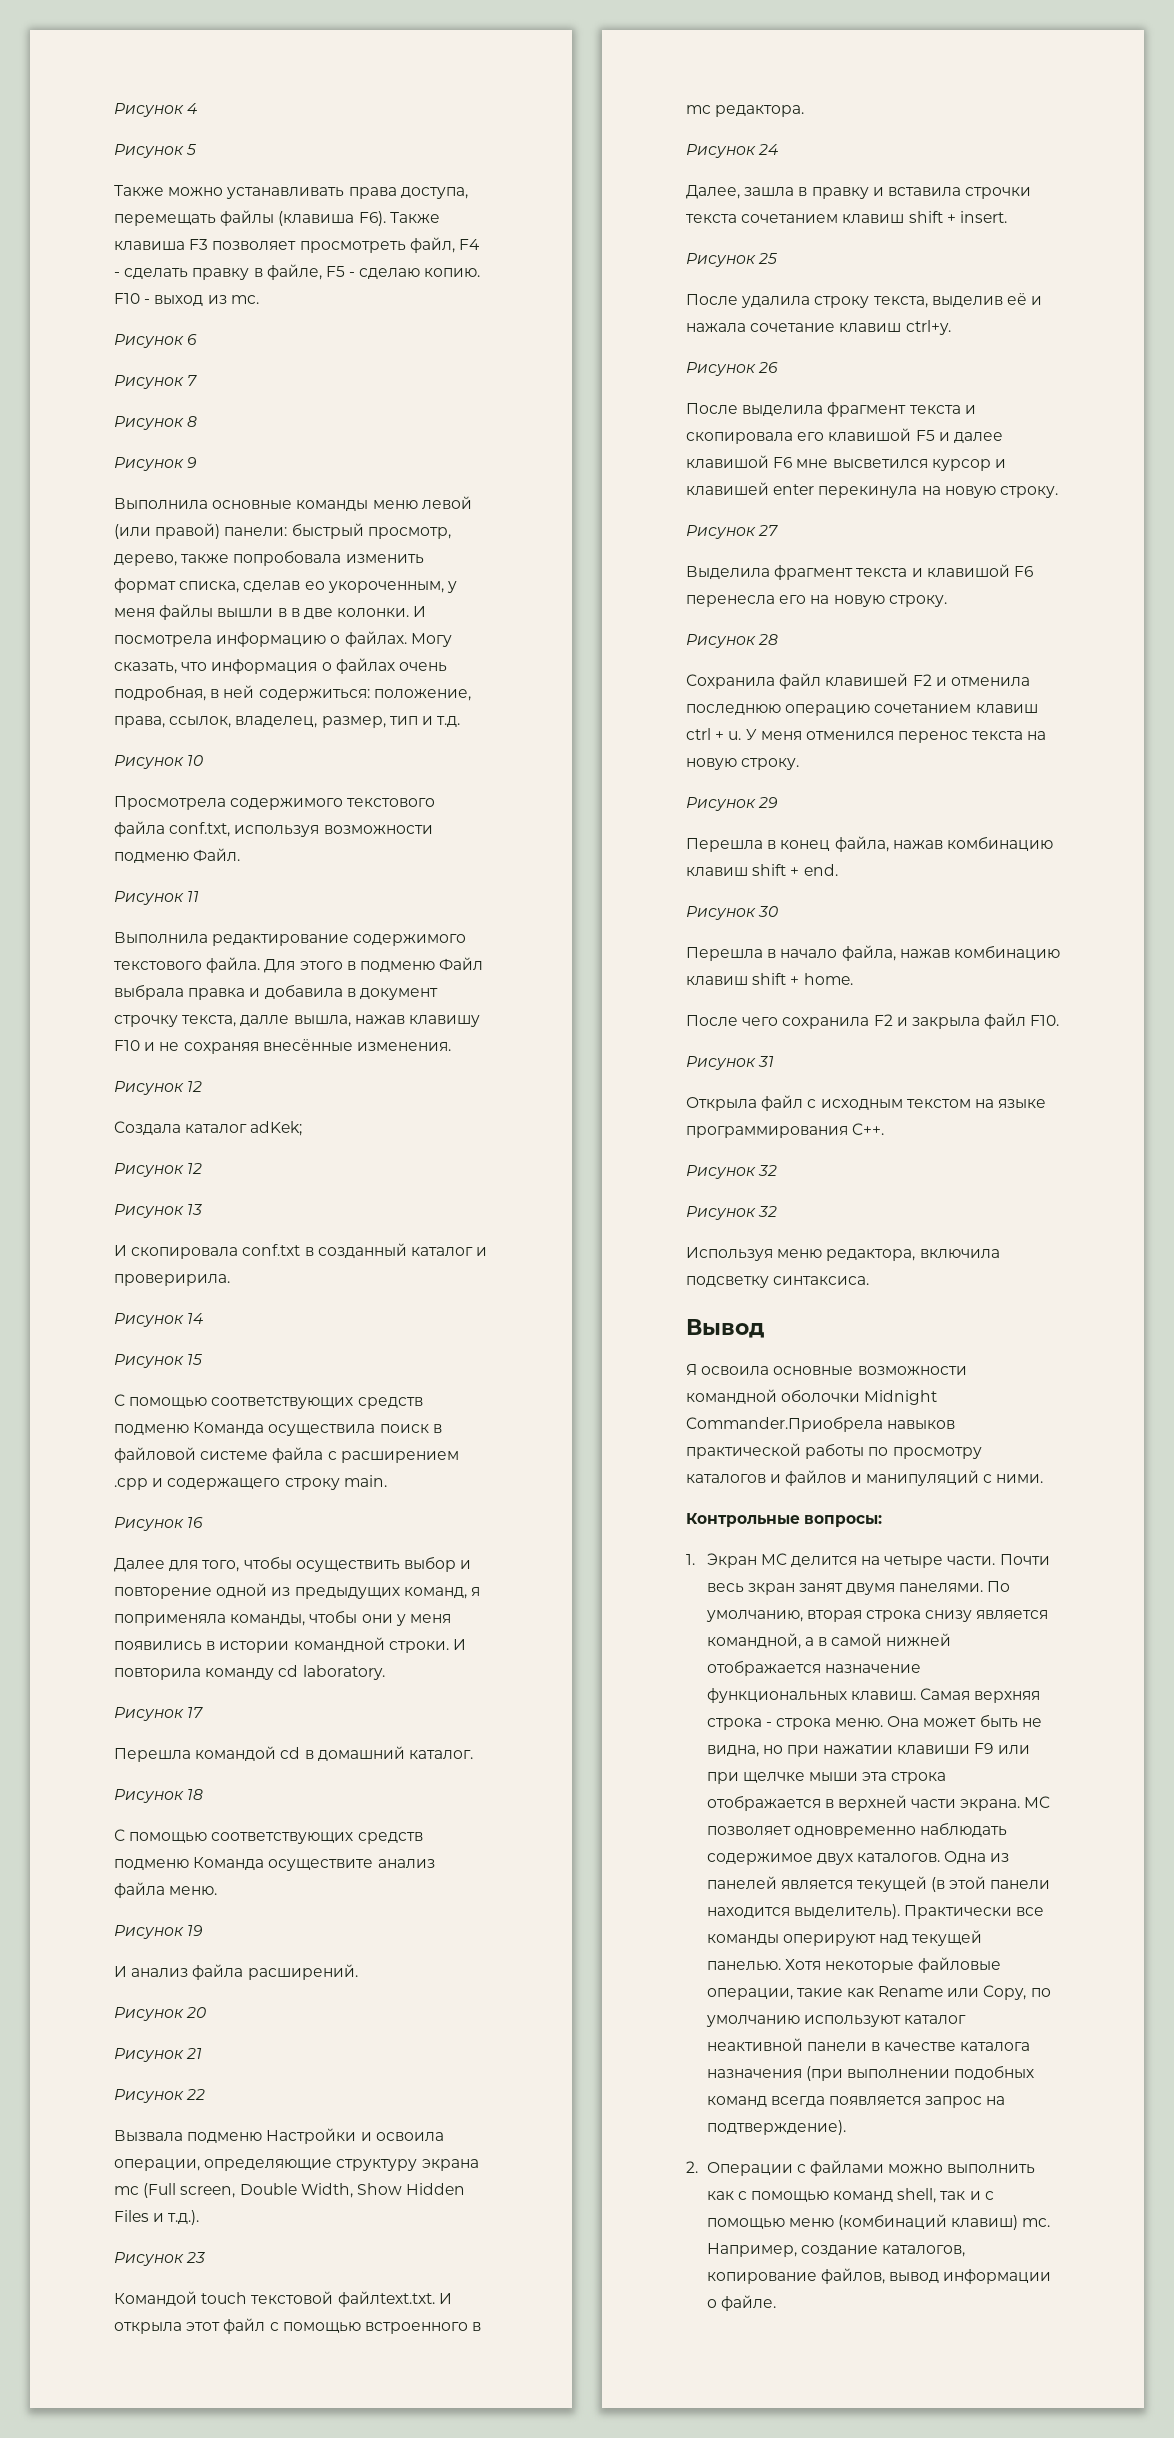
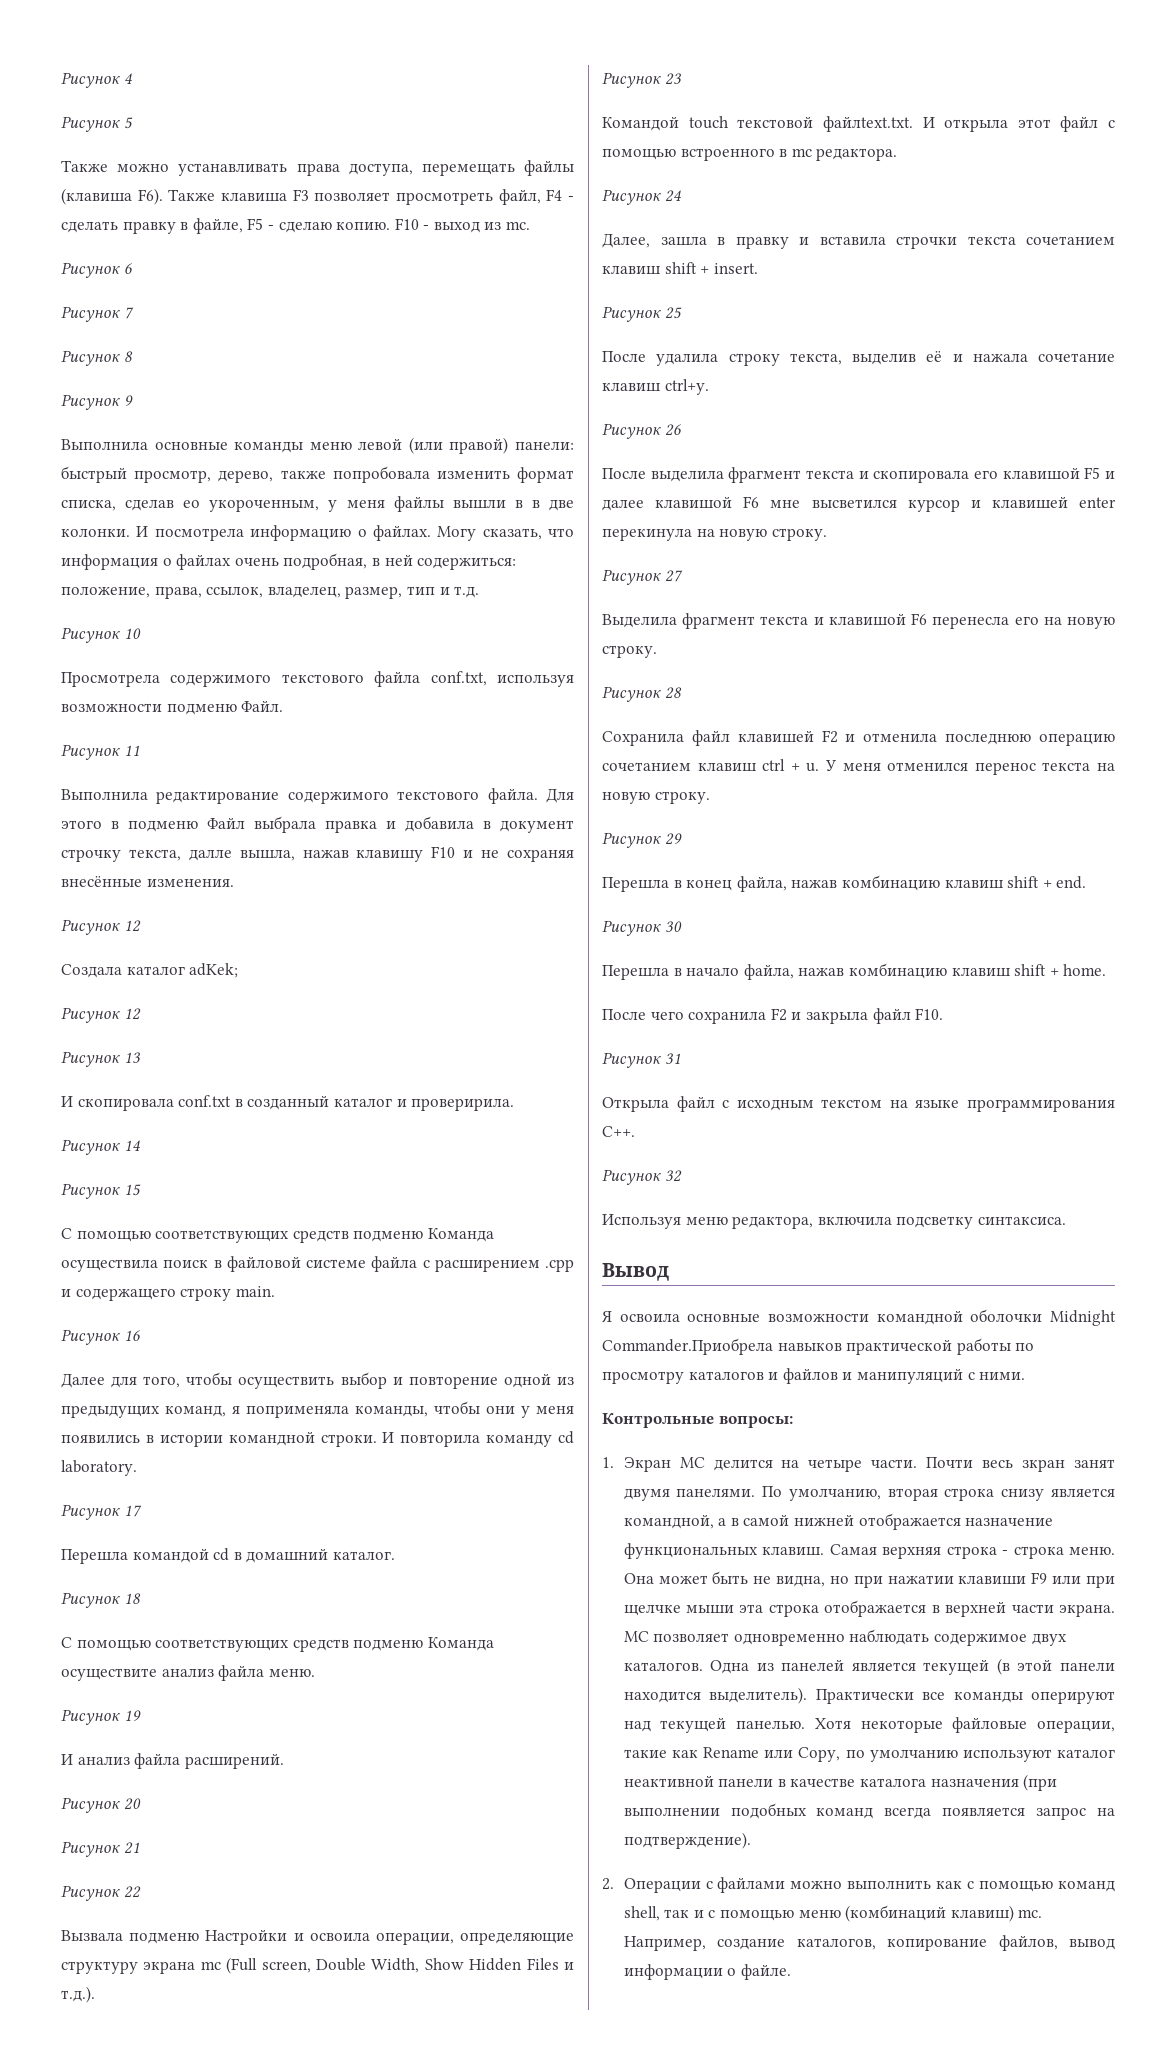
  Открыла файл с исходным текстом на языке программирования C++.
- Рисунок 32

